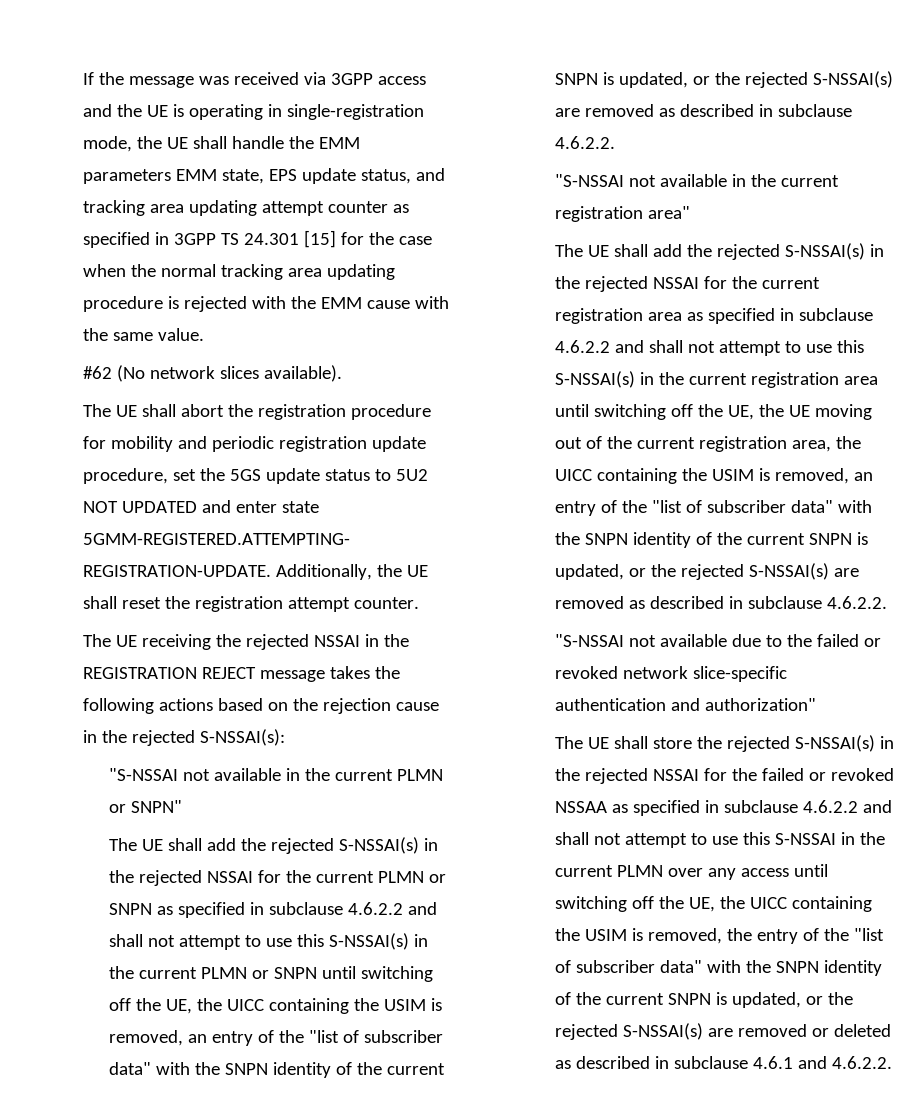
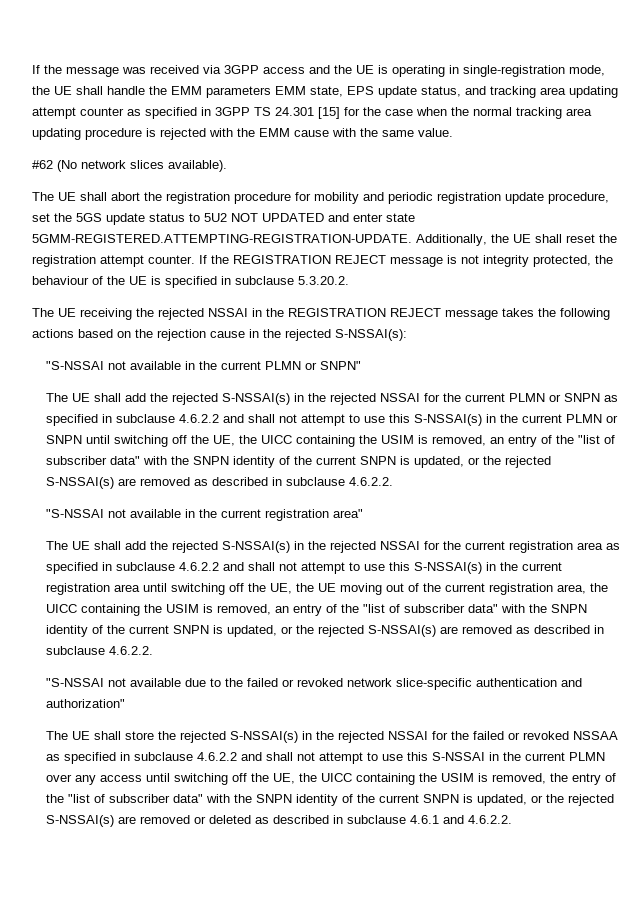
+ If the REGISTRATION REJECT message is not integrity protected, the behaviour of the UE is specified in subclause 5.3.20.2.

